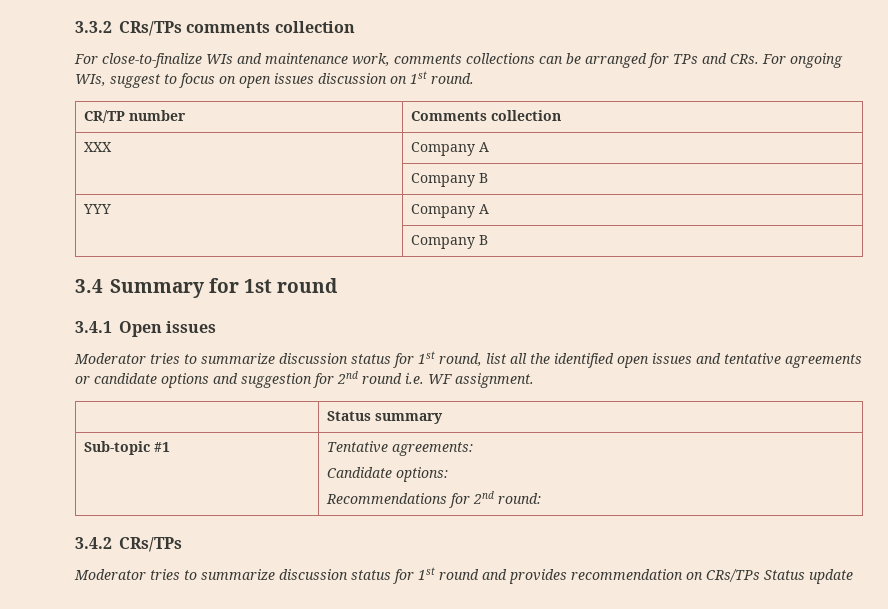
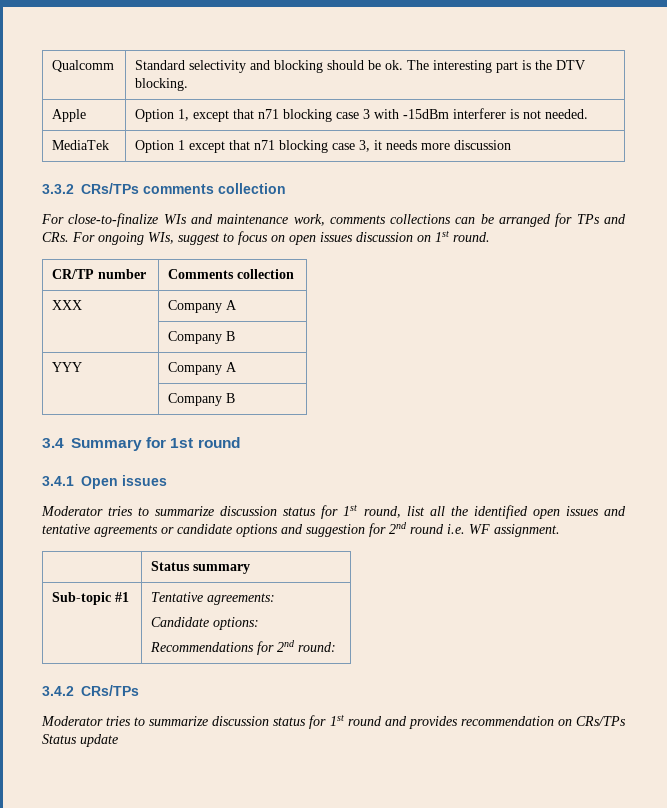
+ Qualcomm | Standard selectivity and blocking should be ok. The interesting part is the DTV blocking.
+ Apple | Option 1, except that n71 blocking case 3 with -15dBm interferer is not needed.
+ MediaTek | Option 1 except that n71 blocking case 3, it needs more discussion

